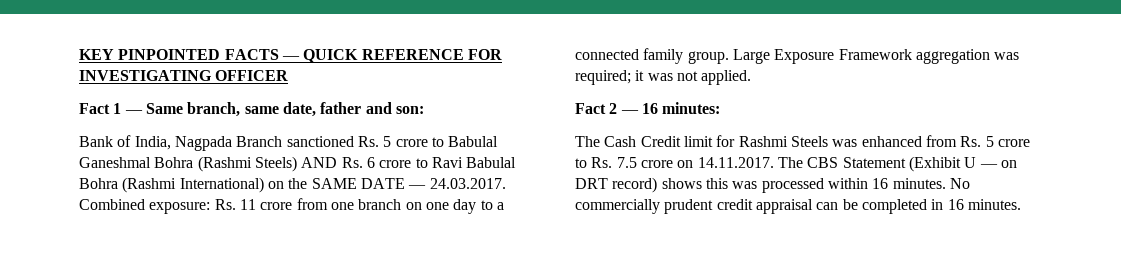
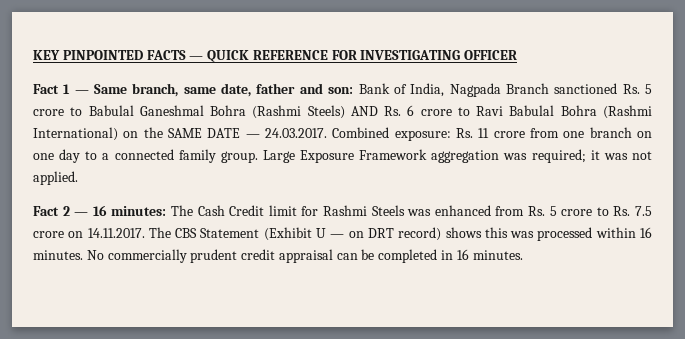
- Fact 1 — Same branch, same date, father and son:
- Bank of India, Nagpada Branch sanctioned Rs. 5 crore to Babulal Ganeshmal Bohra (Rashmi Steels) AND Rs. 6 crore to Ravi Babulal Bohra (Rashmi International) on the SAME DATE — 24.03.2017. Combined exposure: Rs. 11 crore from one branch on one day to a connected family group.
+ Fact 1 — Same branch, same date, father and son: Bank of India, Nagpada Branch sanctioned Rs. 5 crore to Babulal Ganeshmal Bohra (Rashmi Steels) AND Rs. 6 crore to Ravi Babulal Bohra (Rashmi International) on the SAME DATE — 24.03.2017. Combined exposure: Rs. 11 crore from one branch on one day to a connected family group.
- Fact 2 — 16 minutes:
- The Cash Credit limit for Rashmi Steels was enhanced from Rs. 5 crore to Rs. 7.5 crore on 14.11.2017. The CBS Statement (Exhibit U — on DRT record) shows this was processed within 16 minutes.
+ Fact 2 — 16 minutes: The Cash Credit limit for Rashmi Steels was enhanced from Rs. 5 crore to Rs. 7.5 crore on 14.11.2017. The CBS Statement (Exhibit U — on DRT record) shows this was processed within 16 minutes.

